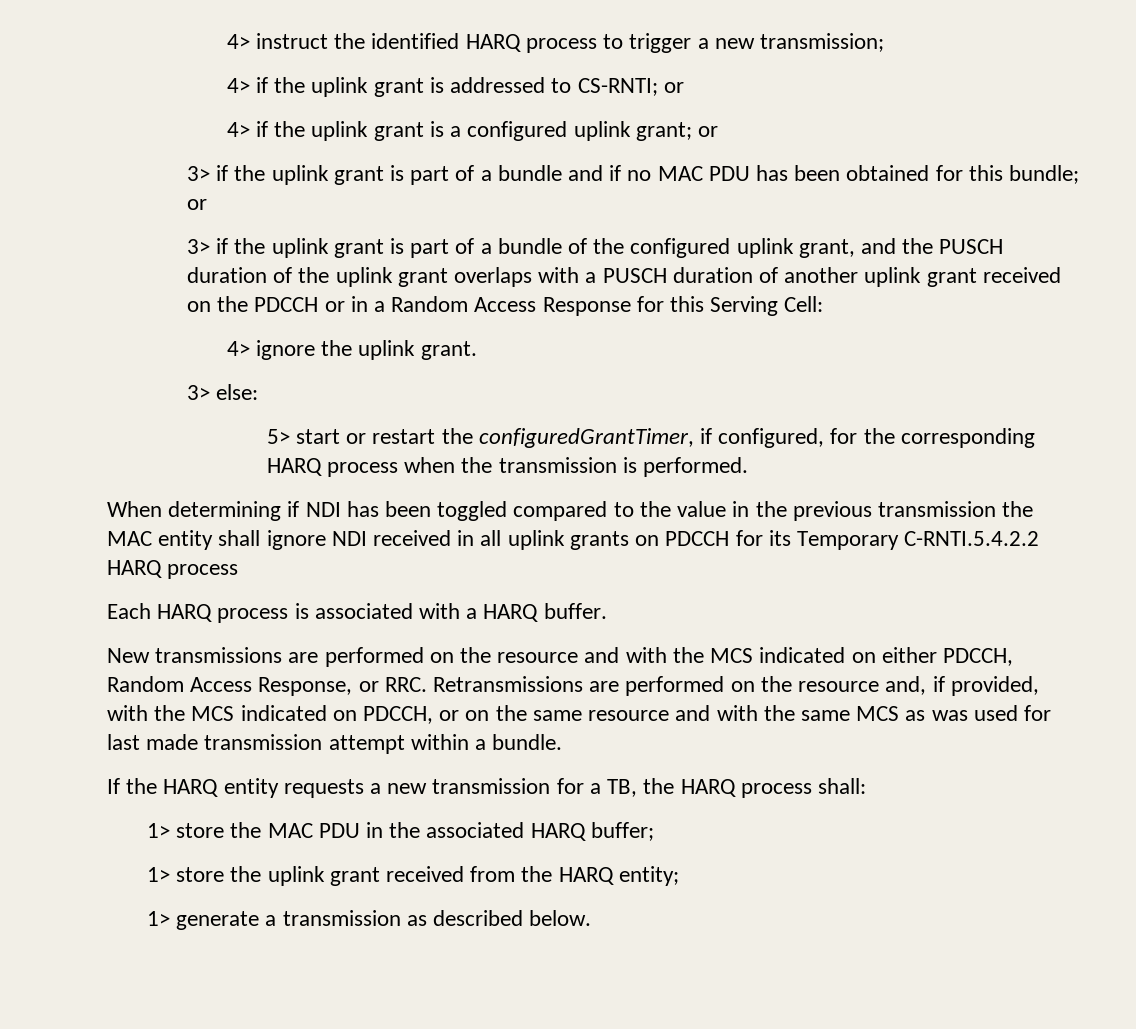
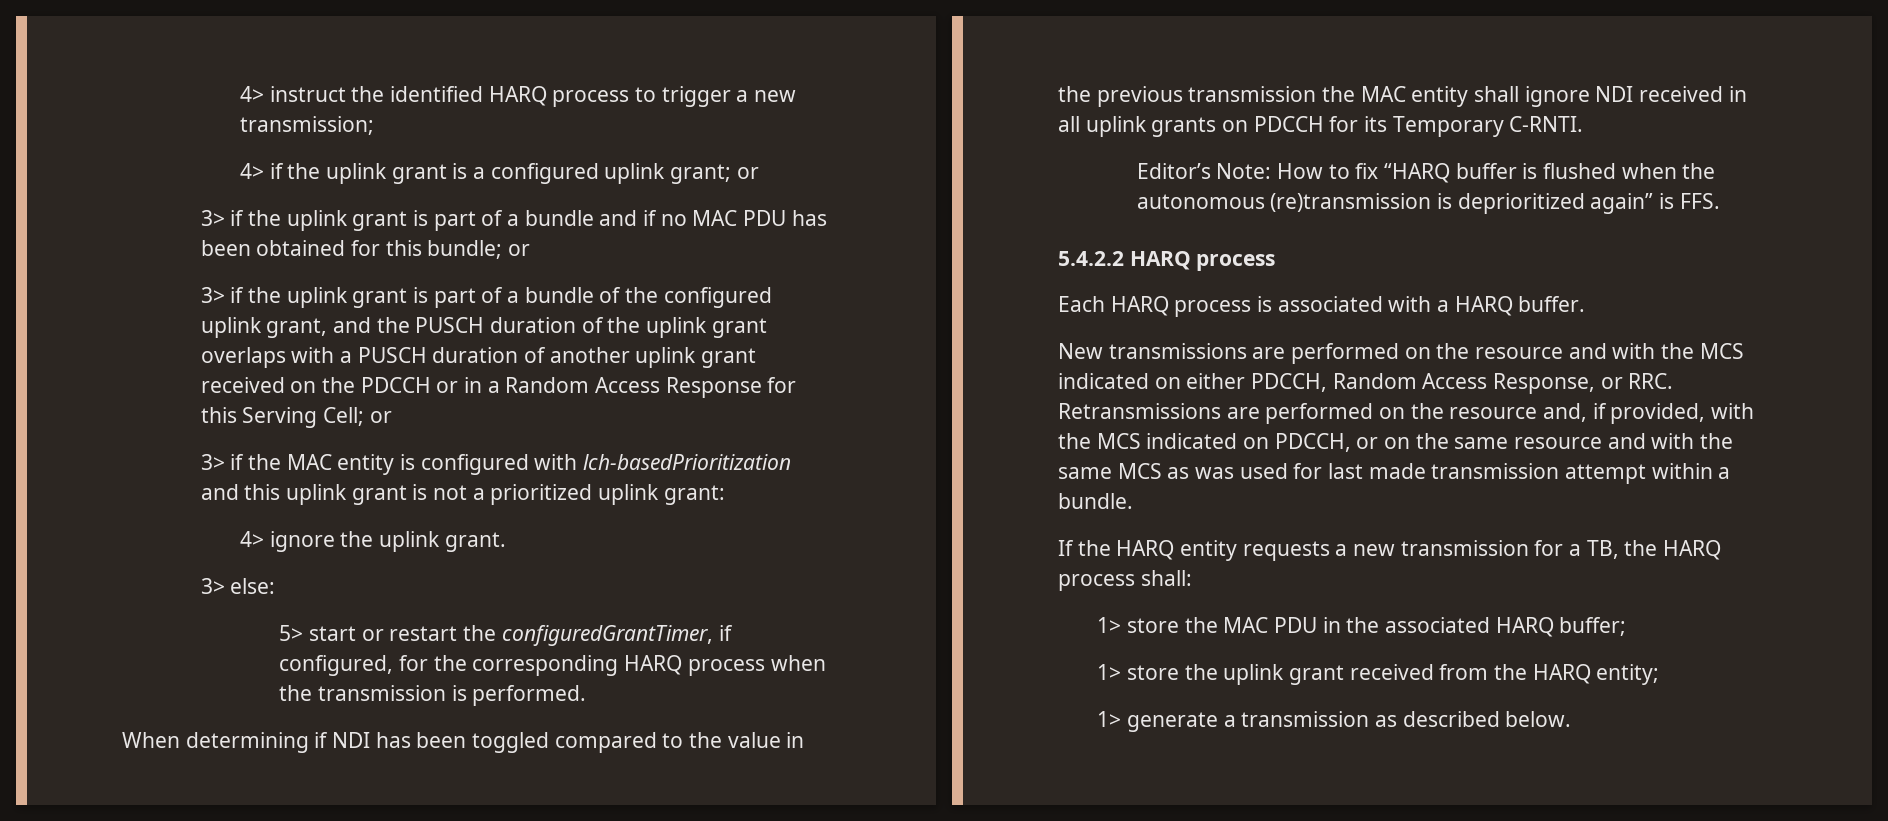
- 4> if the uplink grant is addressed to CS-RNTI; or
- 3> if the uplink grant is part of a bundle of the configured uplink grant, and the PUSCH duration of the uplink grant overlaps with a PUSCH duration of another uplink grant received on the PDCCH or in a Random Access Response for this Serving Cell:
+ 3> if the uplink grant is part of a bundle of the configured uplink grant, and the PUSCH duration of the uplink grant overlaps with a PUSCH duration of another uplink grant received on the PDCCH or in a Random Access Response for this Serving Cell; or
+ 3> if the MAC entity is configured with lch-basedPrioritization and this uplink grant is not a prioritized uplink grant:
- When determining if NDI has been toggled compared to the value in the previous transmission the MAC entity shall ignore NDI received in all uplink grants on PDCCH for its Temporary C-RNTI.5.4.2.2 HARQ process
+ When determining if NDI has been toggled compared to the value in the previous transmission the MAC entity shall ignore NDI received in all uplink grants on PDCCH for its Temporary C-RNTI.
+ Editor’s Note: How to fix “HARQ buffer is flushed when the autonomous (re)transmission is deprioritized again” is FFS.
+ 5.4.2.2 HARQ process

